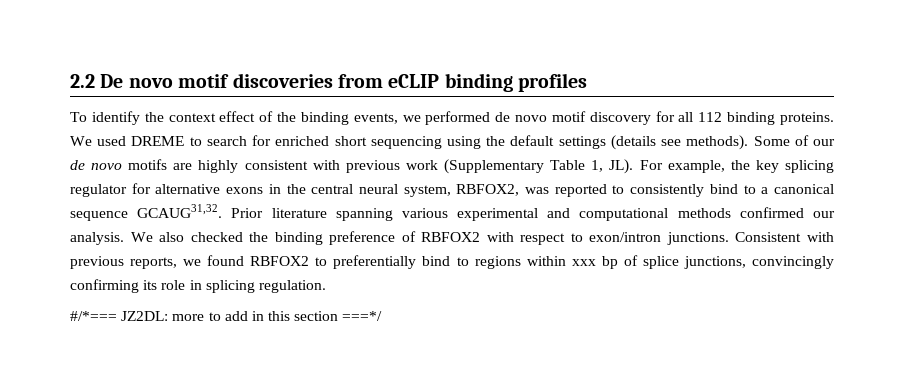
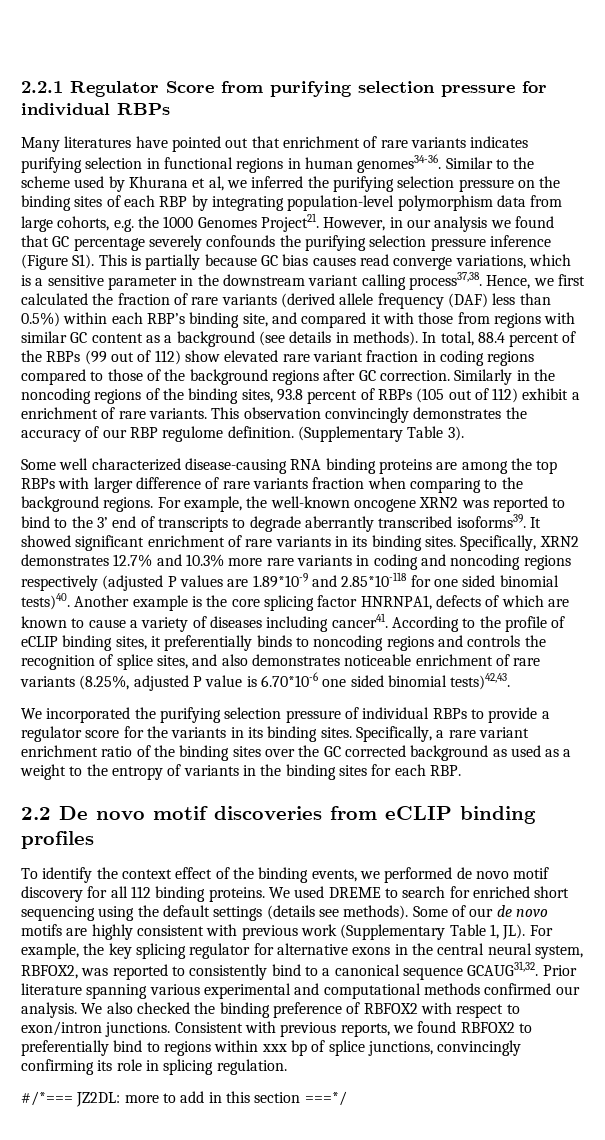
+ 2.2.1 Regulator Score from purifying selection pressure for individual RBPs
+ Many literatures have pointed out that enrichment of rare variants indicates purifying selection in functional regions in human genomes34-36. Similar to the scheme used by Khurana et al, we inferred the purifying selection pressure on the binding sites of each RBP by integrating population-level polymorphism data from large cohorts, e.g. the 1000 Genomes Project21. However, in our analysis we found that GC percentage severely confounds the purifying selection pressure inference (Figure S1). This is partially because GC bias causes read converge variations, which is a sensitive parameter in the downstream variant calling process37,38. Hence, we first calculated the fraction of rare variants (derived allele frequency (DAF) less than 0.5%) within each RBP’s binding site, and compared it with those from regions with similar GC content as a background (see details in methods). In total, 88.4 percent of the RBPs (99 out of 112) show elevated rare variant fraction in coding regions compared to those of the background regions after GC correction. Similarly in the noncoding regions of the binding sites, 93.8 percent of RBPs (105 out of 112) exhibit a enrichment of rare variants. This observation convincingly demonstrates the accuracy of our RBP regulome definition. (Supplementary Table 3).
+ Some well characterized disease-causing RNA binding proteins are among the top RBPs with larger difference of rare variants fraction when comparing to the background regions. For example, the well-known oncogene XRN2 was reported to bind to the 3’ end of transcripts to degrade aberrantly transcribed isoforms39. It showed significant enrichment of rare variants in its binding sites. Specifically, XRN2 demonstrates 12.7% and 10.3% more rare variants in coding and noncoding regions respectively (adjusted P values are 1.89*10-9 and 2.85*10-118 for one sided binomial tests)40. Another example is the core splicing factor HNRNPA1, defects of which are known to cause a variety of diseases including cancer41. According to the profile of eCLIP binding sites, it preferentially binds to noncoding regions and controls the recognition of splice sites, and also demonstrates noticeable enrichment of rare variants (8.25%, adjusted P value is 6.70*10-6 one sided binomial tests)42,43.
+ We incorporated the purifying selection pressure of individual RBPs to provide a regulator score for the variants in its binding sites. Specifically, a rare variant enrichment ratio of the binding sites over the GC corrected background as used as a weight to the entropy of variants in the binding sites for each RBP.

